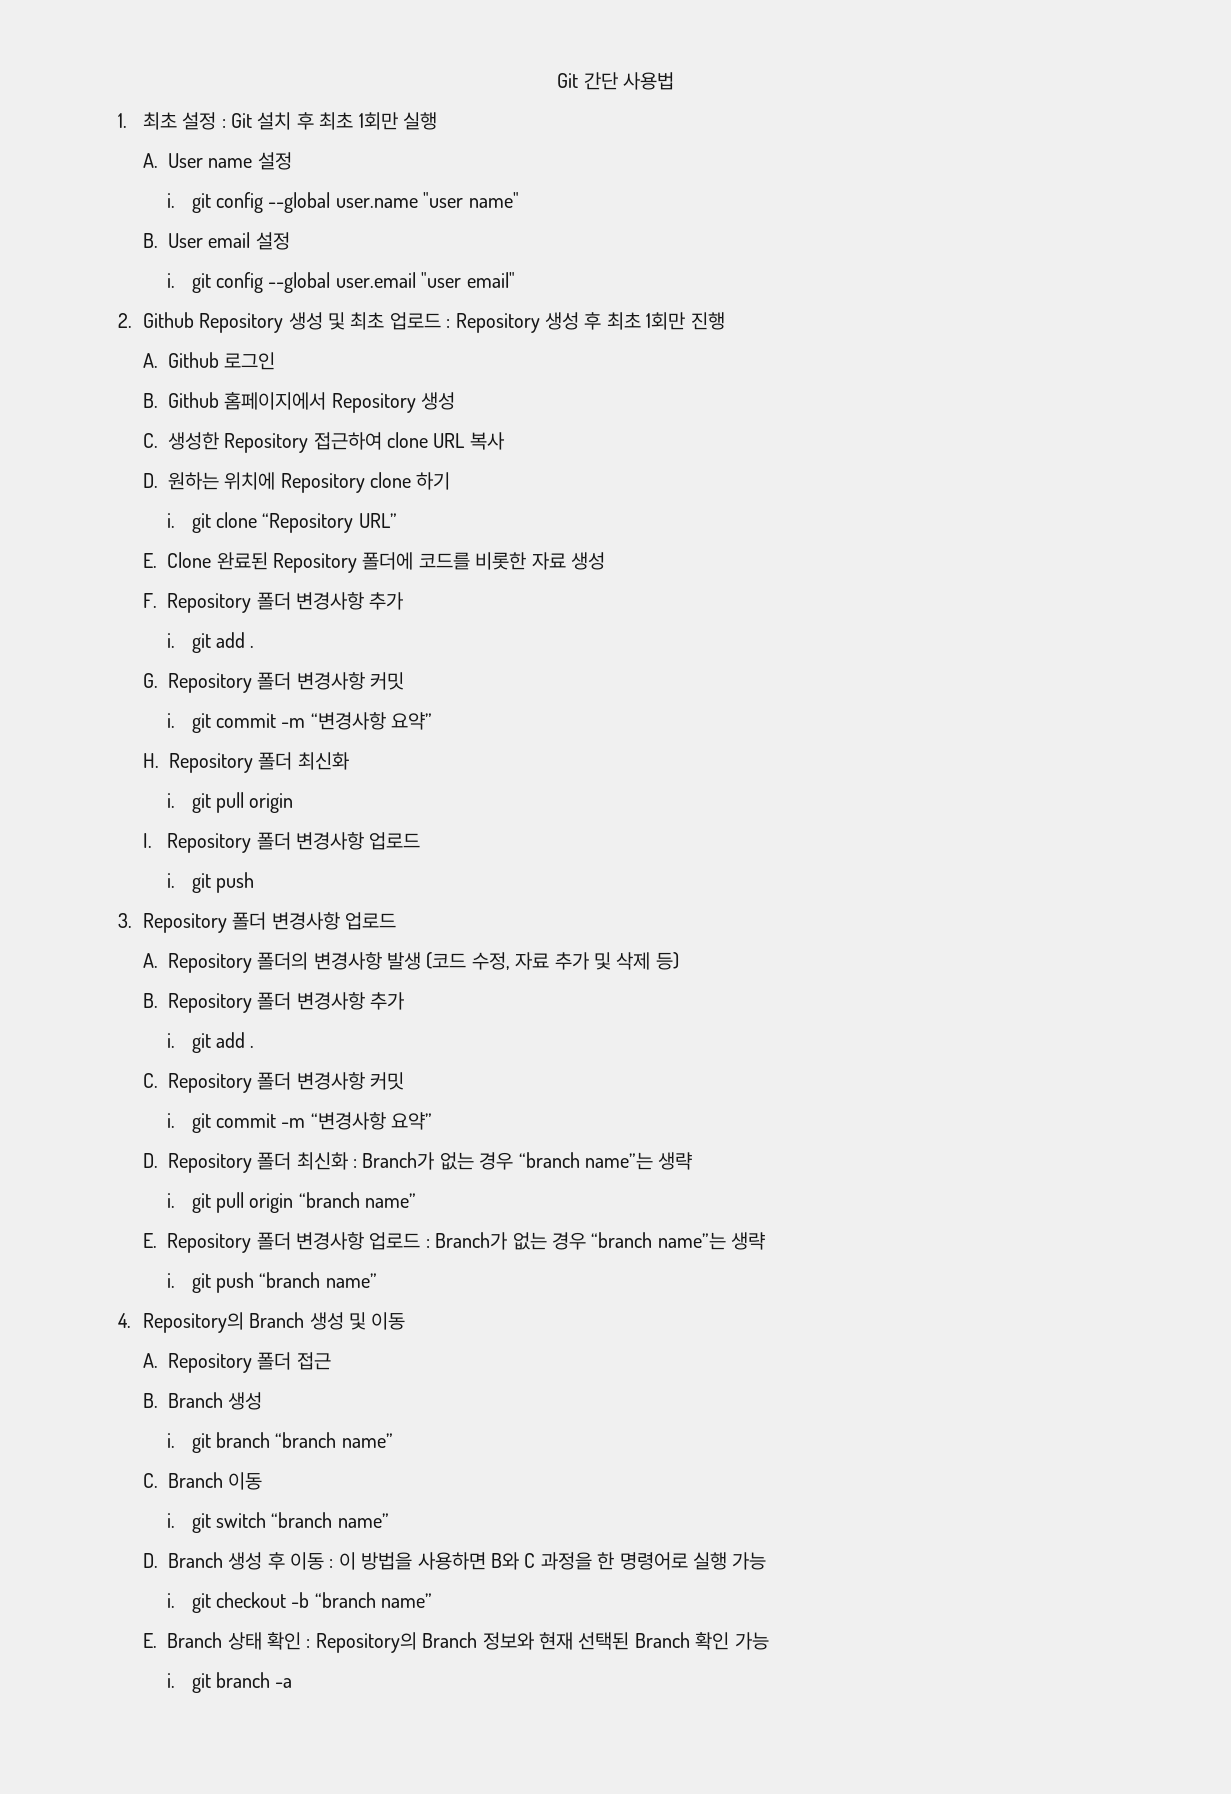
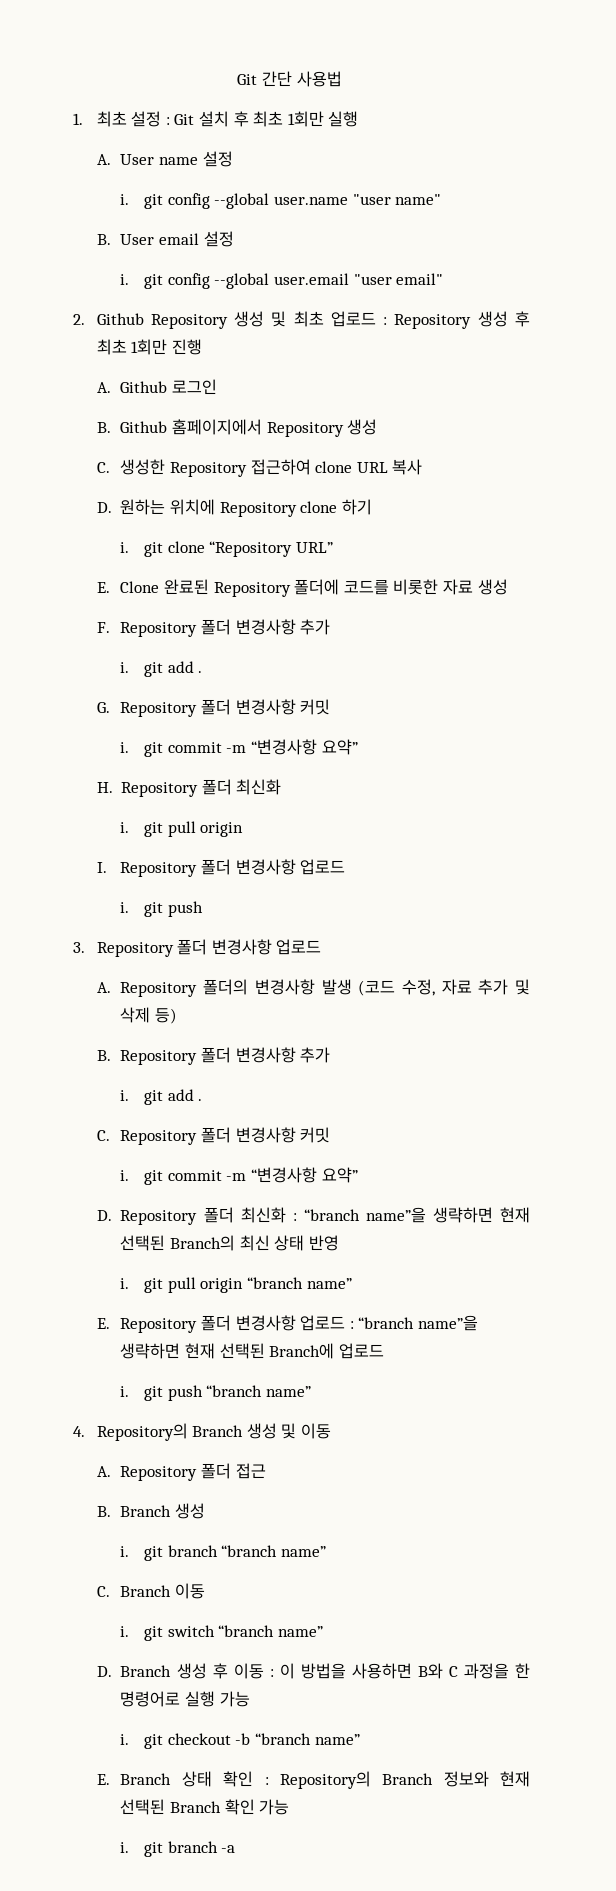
- D. Repository 폴더 최신화 : Branch가 없는 경우 “branch name”는 생략
+ D. Repository 폴더 최신화 : “branch name”을 생략하면 현재 선택된 Branch의 최신 상태 반영
- E. Repository 폴더 변경사항 업로드 : Branch가 없는 경우 “branch name”는 생략
+ E. Repository 폴더 변경사항 업로드 : “branch name”을 생략하면 현재 선택된 Branch에 업로드

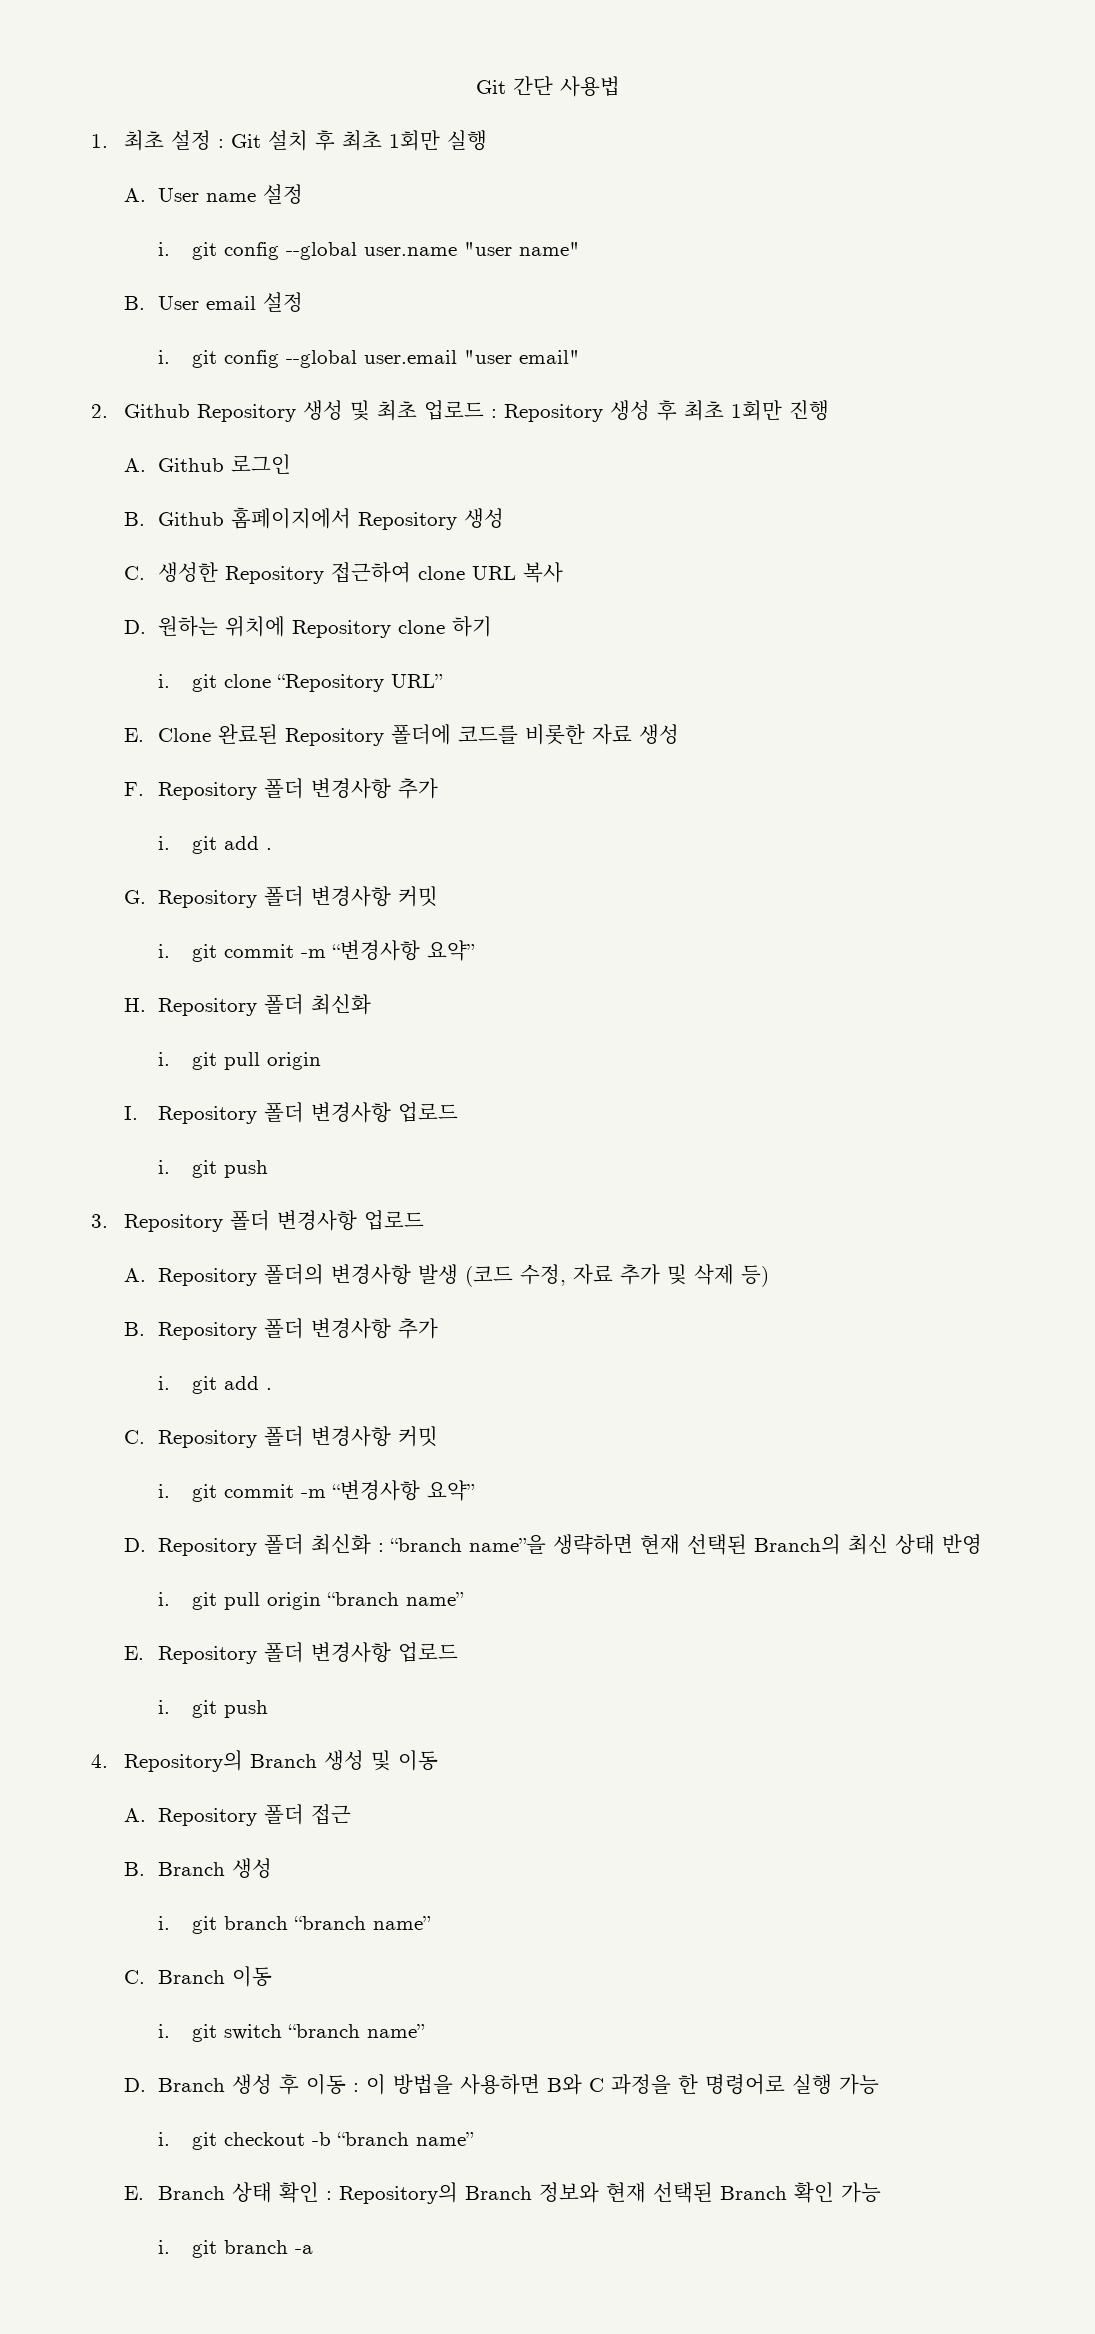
- E. Repository 폴더 변경사항 업로드 : “branch name”을 생략하면 현재 선택된 Branch에 업로드
- i. git push “branch name”
+ E. Repository 폴더 변경사항 업로드
+ i. git push

